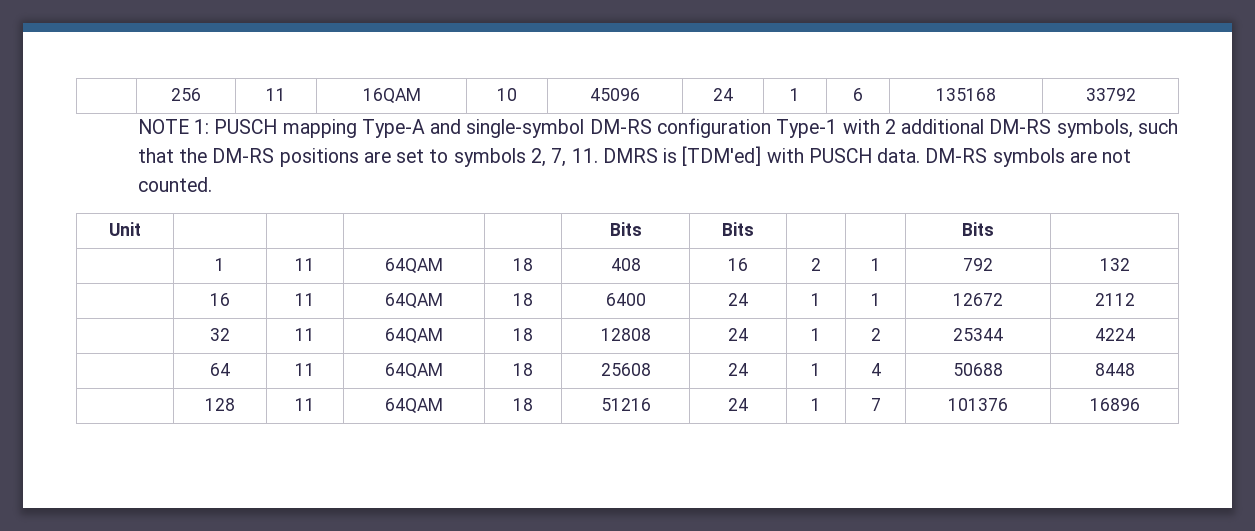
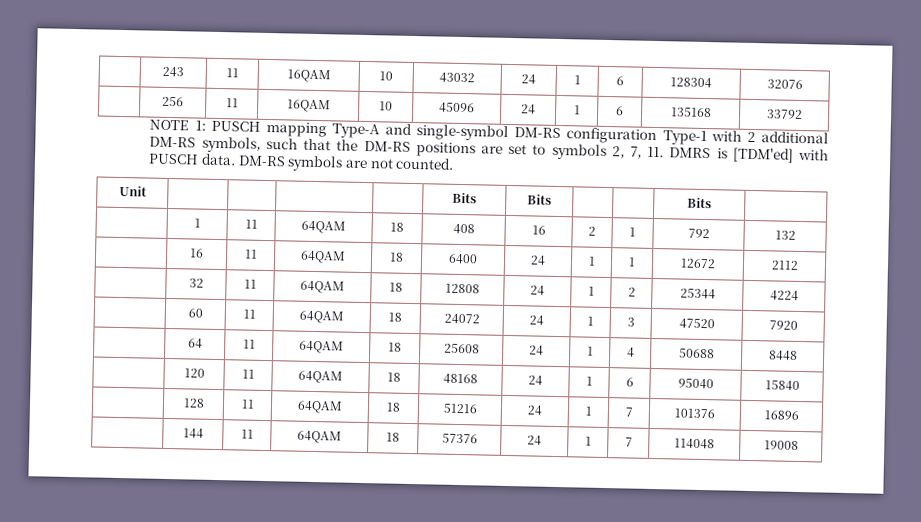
+ | 243 | 11 | 16QAM | 10 | 43032 | 24 | 1 | 6 | 128304 | 32076
+ | 60 | 11 | 64QAM | 18 | 24072 | 24 | 1 | 3 | 47520 | 7920
+ | 120 | 11 | 64QAM | 18 | 48168 | 24 | 1 | 6 | 95040 | 15840
+ | 144 | 11 | 64QAM | 18 | 57376 | 24 | 1 | 7 | 114048 | 19008

